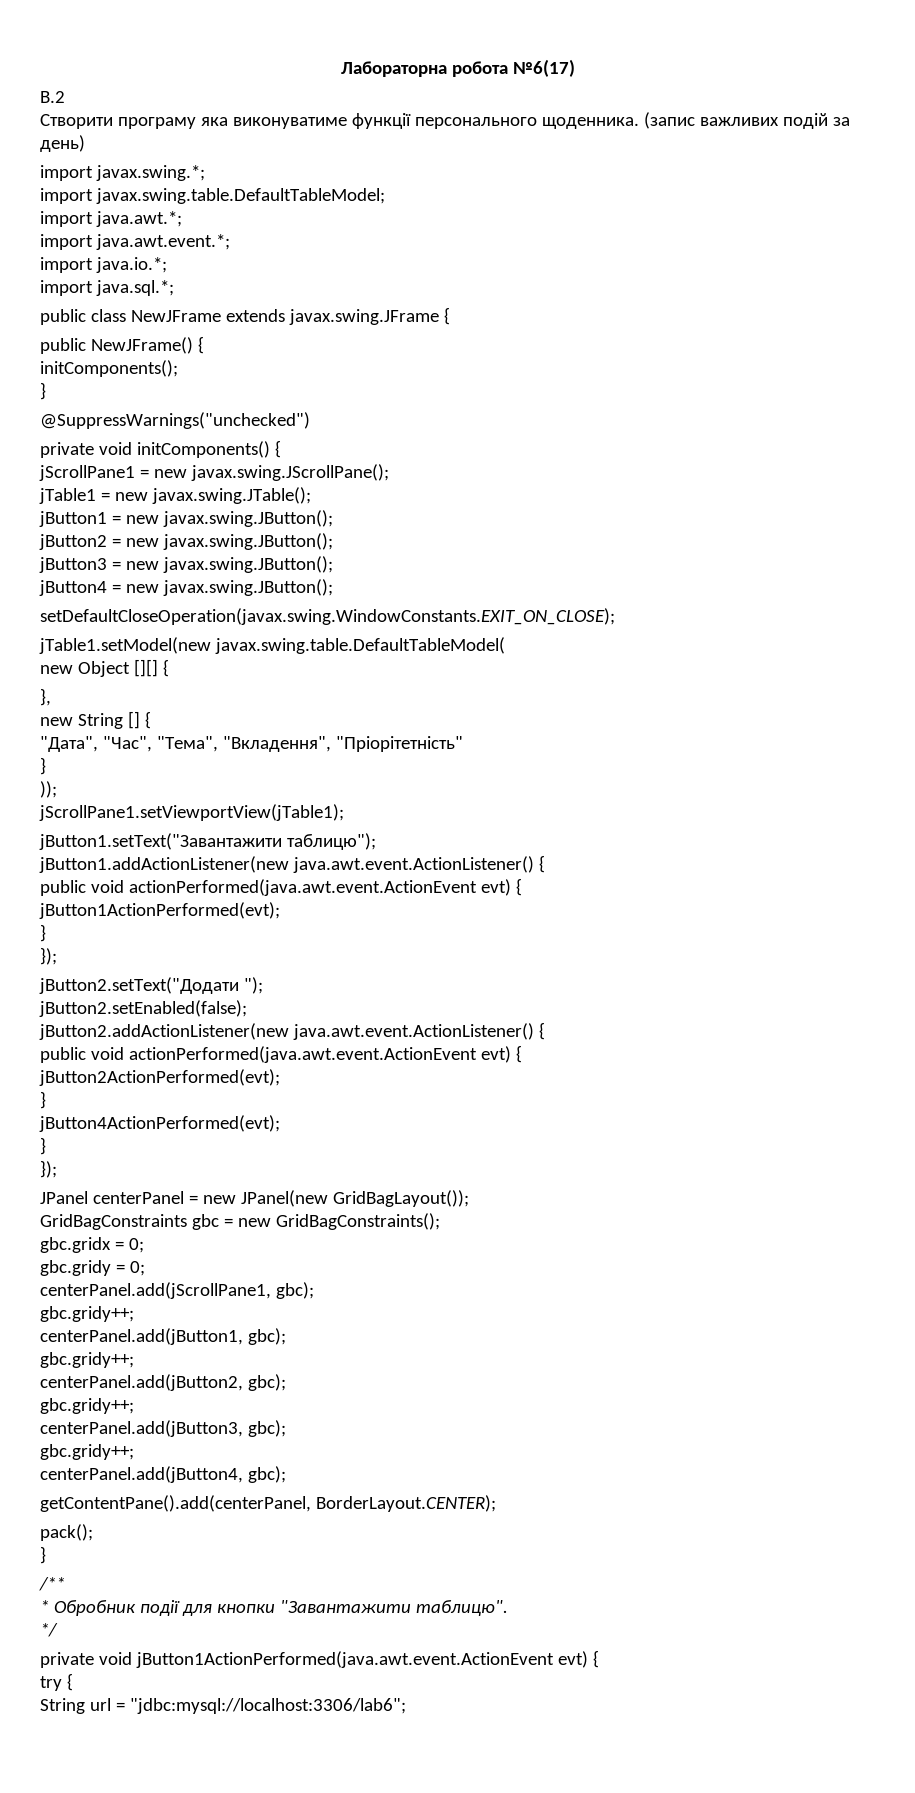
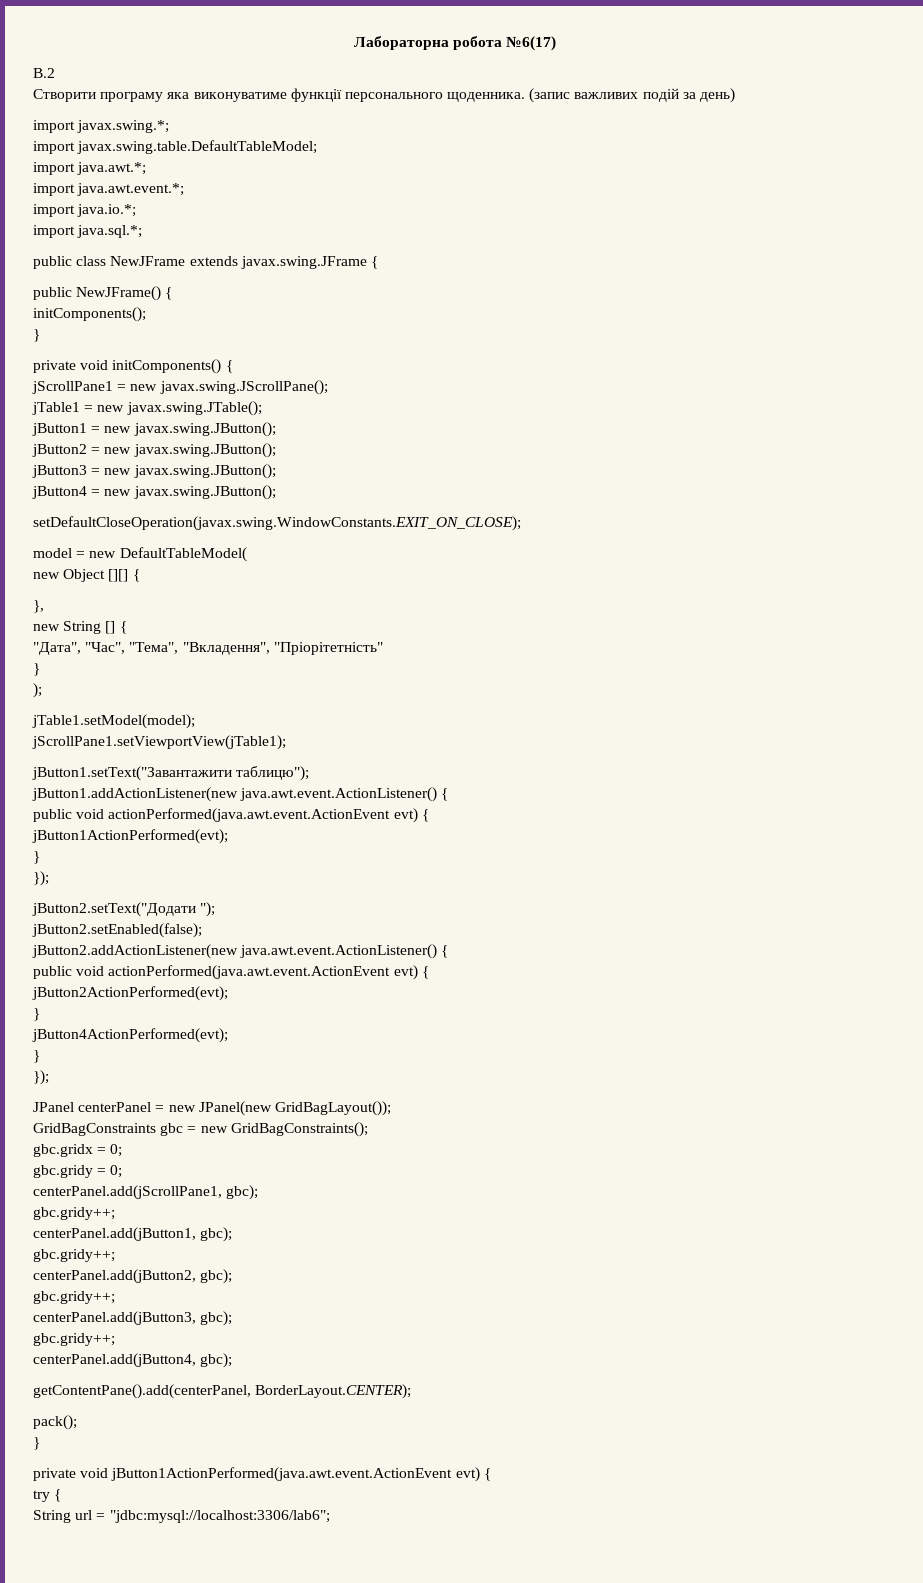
- @SuppressWarnings("unchecked")
- jTable1.setModel(new javax.swing.table.DefaultTableModel(
+ model = new DefaultTableModel(
- ));
+ );
+ jTable1.setModel(model);
- /**
- * Обробник події для кнопки "Завантажити таблицю".
- */

